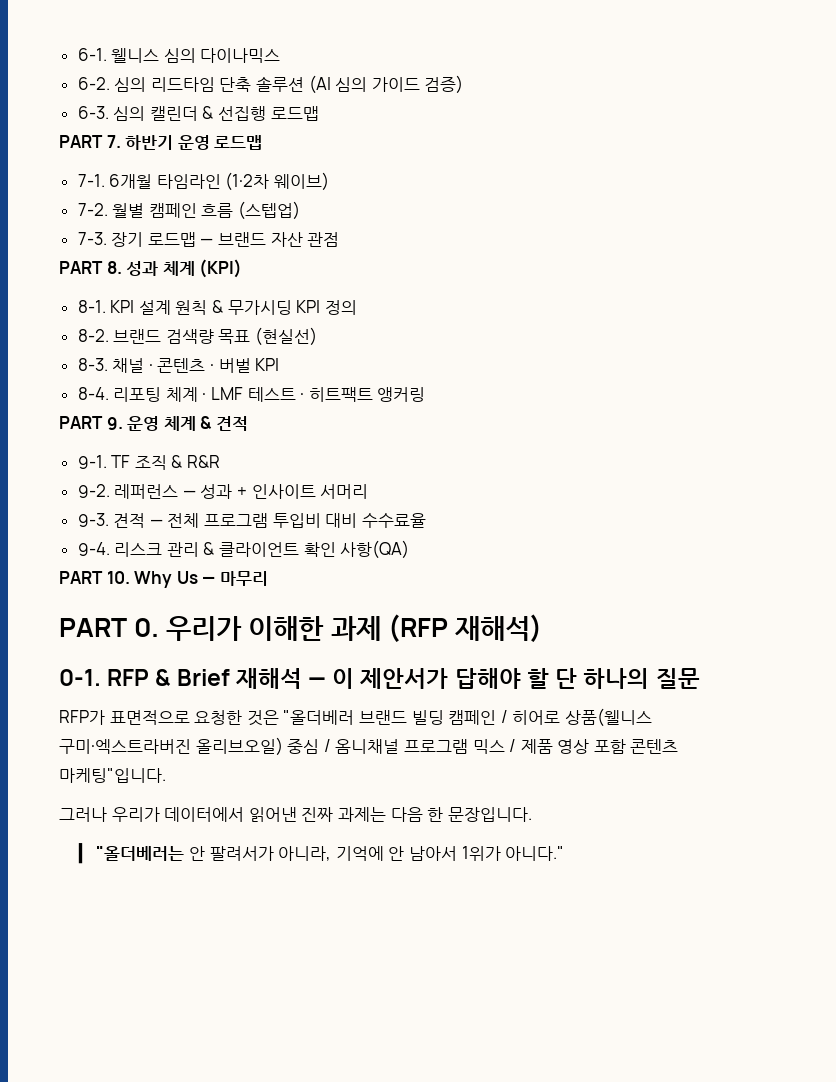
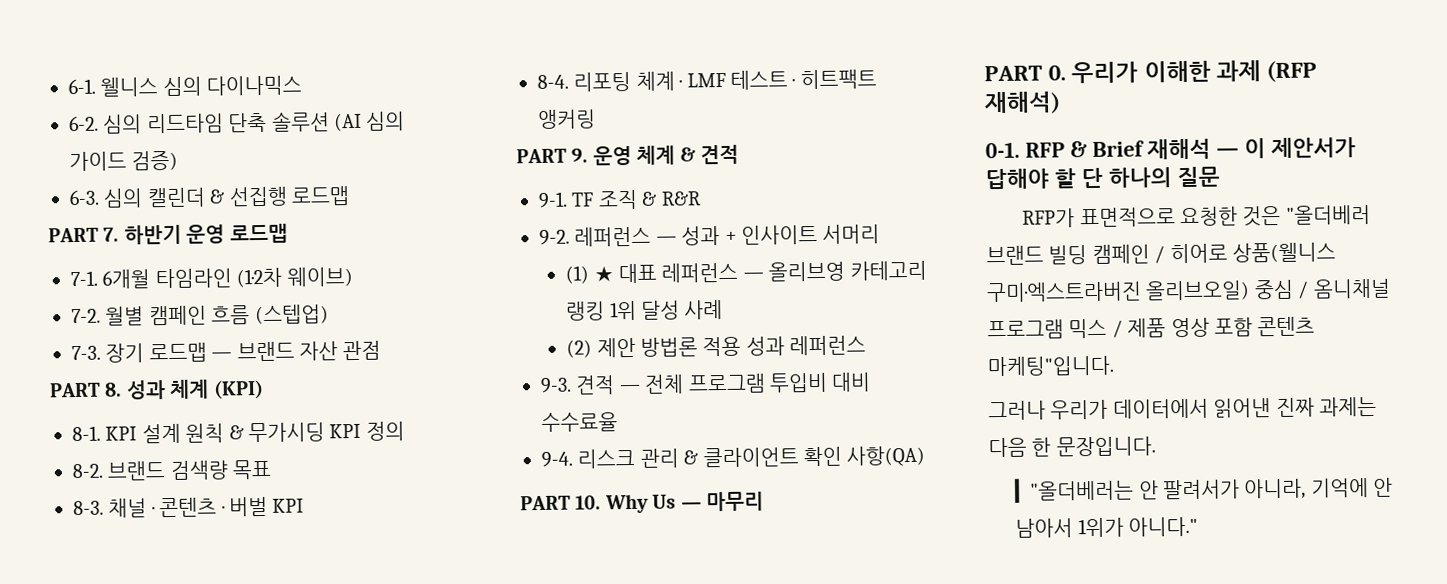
- 브랜드 검색량 목표 (현실선)
+ 브랜드 검색량 목표
+ (1) ★ 대표 레퍼런스 — 올리브영 카테고리 랭킹 1위 달성 사례
+ (2) 제안 방법론 적용 성과 레퍼런스
- ▎ "올더베러는 안 팔려서가 아니라, 기억에 안 남아서 1위가 아니다."
+ ▎"올더베러는 안 팔려서가 아니라, 기억에 안 남아서 1위가 아니다."

